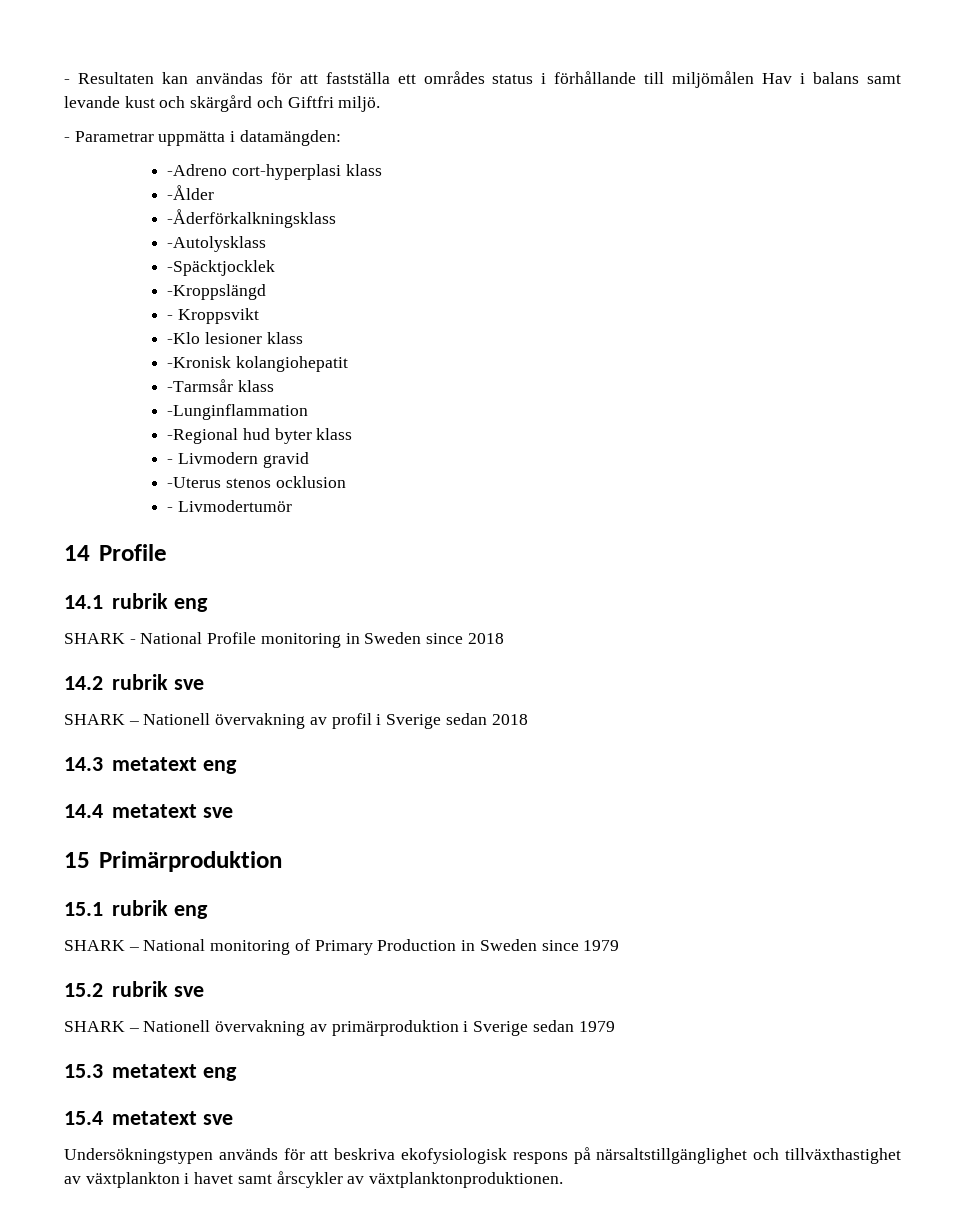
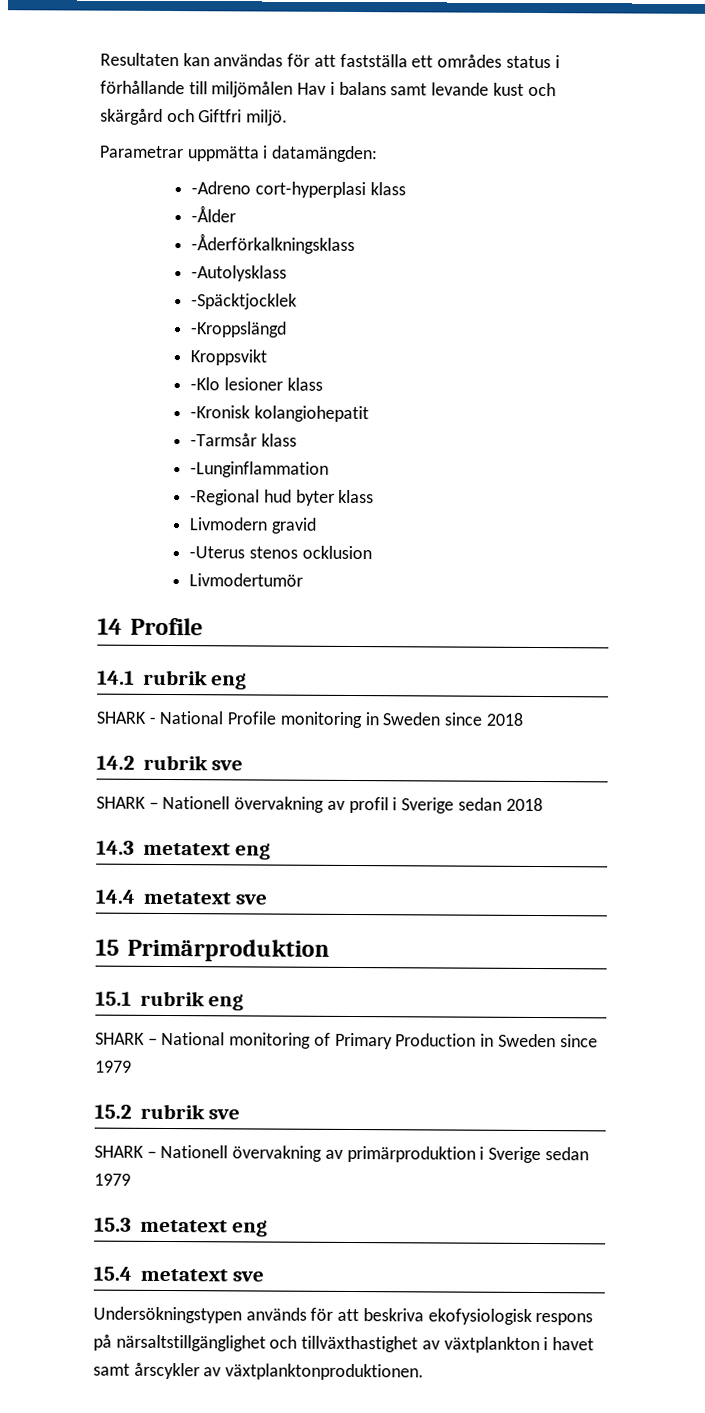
- - Resultaten kan användas för att fastställa ett områdes status i förhållande till miljömålen Hav i balans samt levande kust och skärgård och Giftfri miljö.
+ Resultaten kan användas för att fastställa ett områdes status i förhållande till miljömålen Hav i balans samt levande kust och skärgård och Giftfri miljö.
- - Parametrar uppmätta i datamängden:
+ Parametrar uppmätta i datamängden:
- - Kroppsvikt
+ Kroppsvikt
- - Livmodern gravid
+ Livmodern gravid
- - Livmodertumör
+ Livmodertumör

